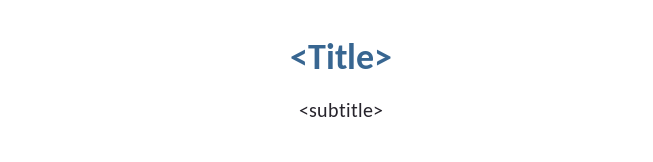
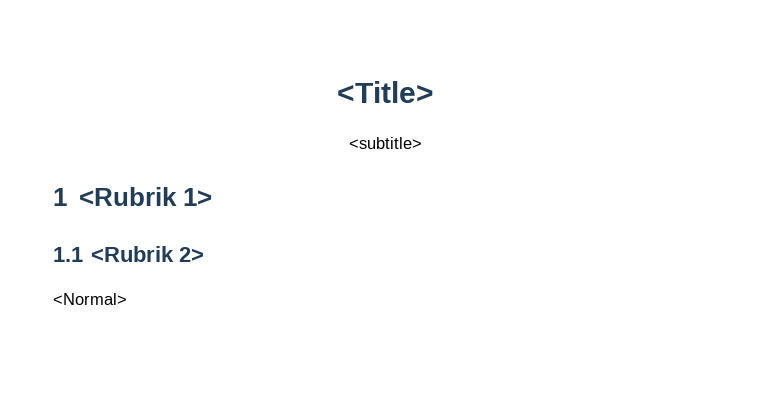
+ 1 <Rubrik 1>
+ 1.1 <Rubrik 2>
+ <Normal>

